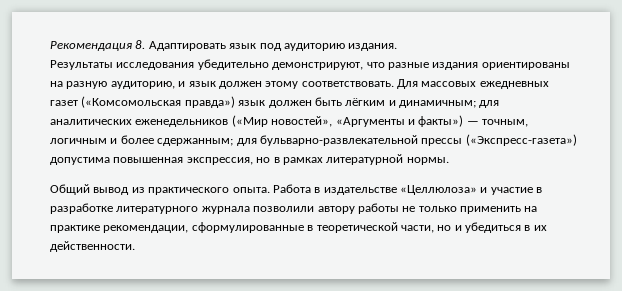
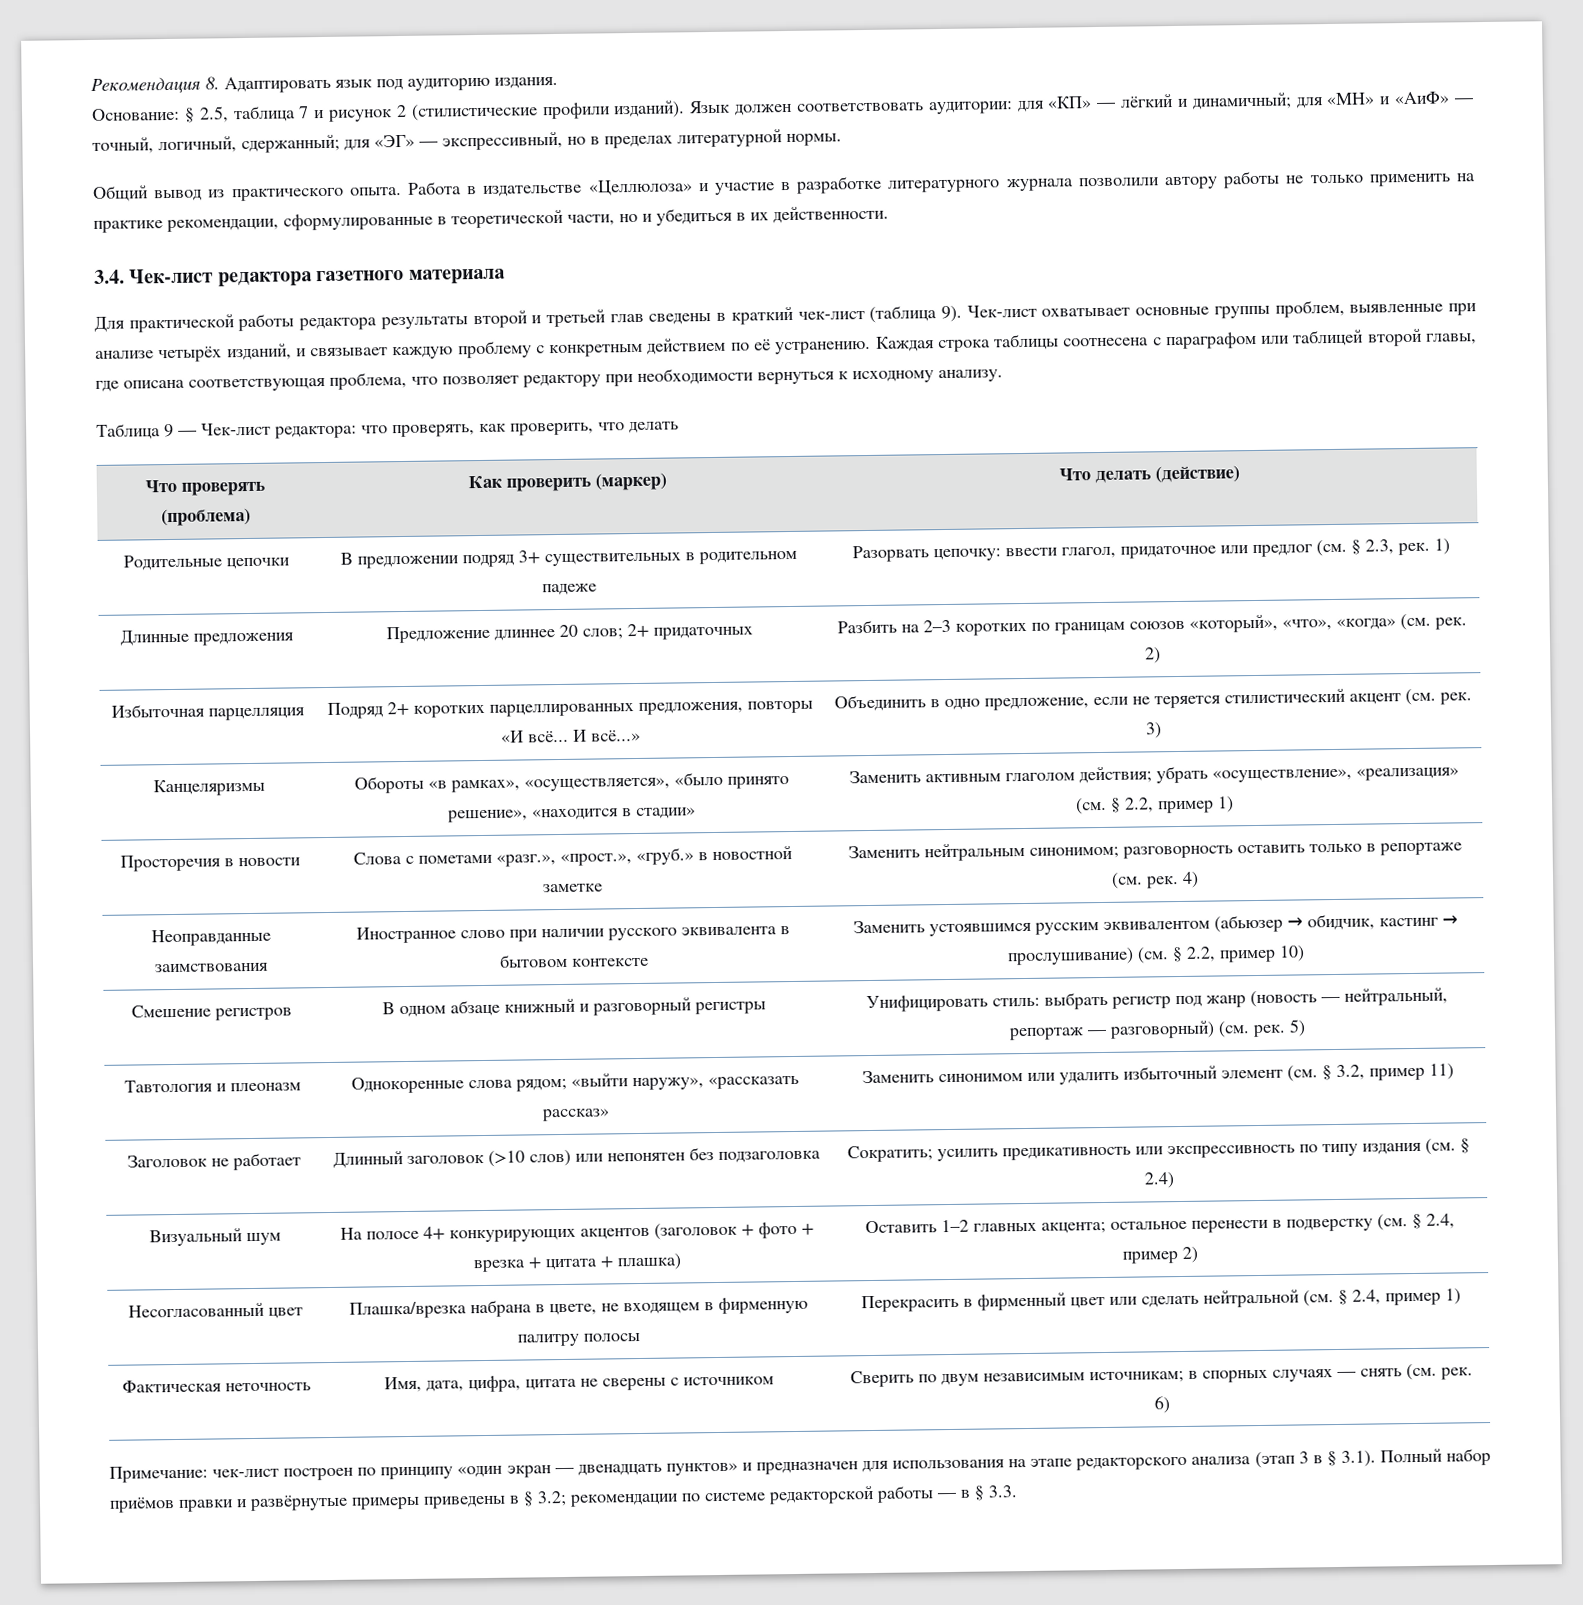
- Результаты исследования убедительно демонстрируют, что разные издания ориентированы на разную аудиторию, и язык должен этому соответствовать. Для массовых ежедневных газет («Комсомольская правда») язык должен быть лёгким и динамичным; для аналитических еженедельников («Мир новостей», «Аргументы и факты») — точным, логичным и более сдержанным; для бульварно-развлекательной прессы («Экспресс-газета») допустима повышенная экспрессия, но в рамках литературной нормы.
+ Основание: § 2.5, таблица 7 и рисунок 2 (стилистические профили изданий). Язык должен соответствовать аудитории: для «КП» — лёгкий и динамичный; для «МН» и «АиФ» — точный, логичный, сдержанный; для «ЭГ» — экспрессивный, но в пределах литературной нормы.
+ 3.4. Чек-лист редактора газетного материала
+ Для практической работы редактора результаты второй и третьей глав сведены в краткий чек-лист (таблица 9). Чек-лист охватывает основные группы проблем, выявленные при анализе четырёх изданий, и связывает каждую проблему с конкретным действием по её устранению. Каждая строка таблицы соотнесена с параграфом или таблицей второй главы, где описана соответствующая проблема, что позволяет редактору при необходимости вернуться к исходному анализу.
+ Таблица 9 — Чек-лист редактора: что проверять, как проверить, что делать
+ Что проверять (проблема) | Как проверить (маркер) | Что делать (действие)
+ Родительные цепочки | В предложении подряд 3+ существительных в родительном падеже | Разорвать цепочку: ввести глагол, придаточное или предлог (см. § 2.3, рек. 1)
+ Длинные предложения | Предложение длиннее 20 слов; 2+ придаточных | Разбить на 2–3 коротких по границам союзов «который», «что», «когда» (см. рек. 2)
+ Избыточная парцелляция | Подряд 2+ коротких парцеллированных предложения, повторы «И всё... И всё...» | Объединить в одно предложение, если не теряется стилистический акцент (см. рек. 3)
+ Канцеляризмы | Обороты «в рамках», «осуществляется», «было принято решение», «находится в стадии» | Заменить активным глаголом действия; убрать «осуществление», «реализация» (см. § 2.2, пример 1)
+ Просторечия в новости | Слова с пометами «разг.», «прост.», «груб.» в новостной заметке | Заменить нейтральным синонимом; разговорность оставить только в репортаже (см. рек. 4)
+ Неоправданные заимствования | Иностранное слово при наличии русского эквивалента в бытовом контексте | Заменить устоявшимся русским эквивалентом (абьюзер → обидчик, кастинг → прослушивание) (см. § 2.2, пример 10)
+ Смешение регистров | В одном абзаце книжный и разговорный регистры | Унифицировать стиль: выбрать регистр под жанр (новость — нейтральный, репортаж — разговорный) (см. рек. 5)
+ Тавтология и плеоназм | Однокоренные слова рядом; «выйти наружу», «рассказать рассказ» | Заменить синонимом или удалить избыточный элемент (см. § 3.2, пример 11)
+ Заголовок не работает | Длинный заголовок (>10 слов) или непонятен без подзаголовка | Сократить; усилить предикативность или экспрессивность по типу издания (см. § 2.4)
+ Визуальный шум | На полосе 4+ конкурирующих акцентов (заголовок + фото + врезка + цитата + плашка) | Оставить 1–2 главных акцента; остальное перенести в подверстку (см. § 2.4, пример 2)
+ Несогласованный цвет | Плашка/врезка набрана в цвете, не входящем в фирменную палитру полосы | Перекрасить в фирменный цвет или сделать нейтральной (см. § 2.4, пример 1)
+ Фактическая неточность | Имя, дата, цифра, цитата не сверены с источником | Сверить по двум независимым источникам; в спорных случаях — снять (см. рек. 6)
+ Примечание: чек-лист построен по принципу «один экран — двенадцать пунктов» и предназначен для использования на этапе редакторского анализа (этап 3 в § 3.1). Полный набор приёмов правки и развёрнутые примеры приведены в § 3.2; рекомендации по системе редакторской работы — в § 3.3.

